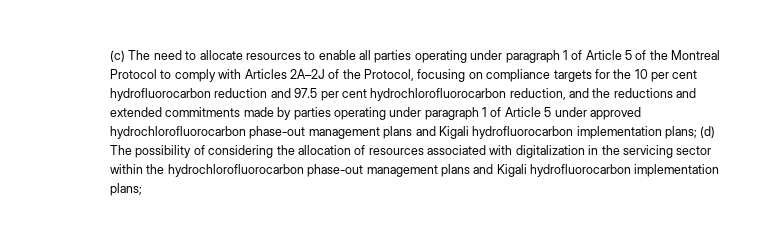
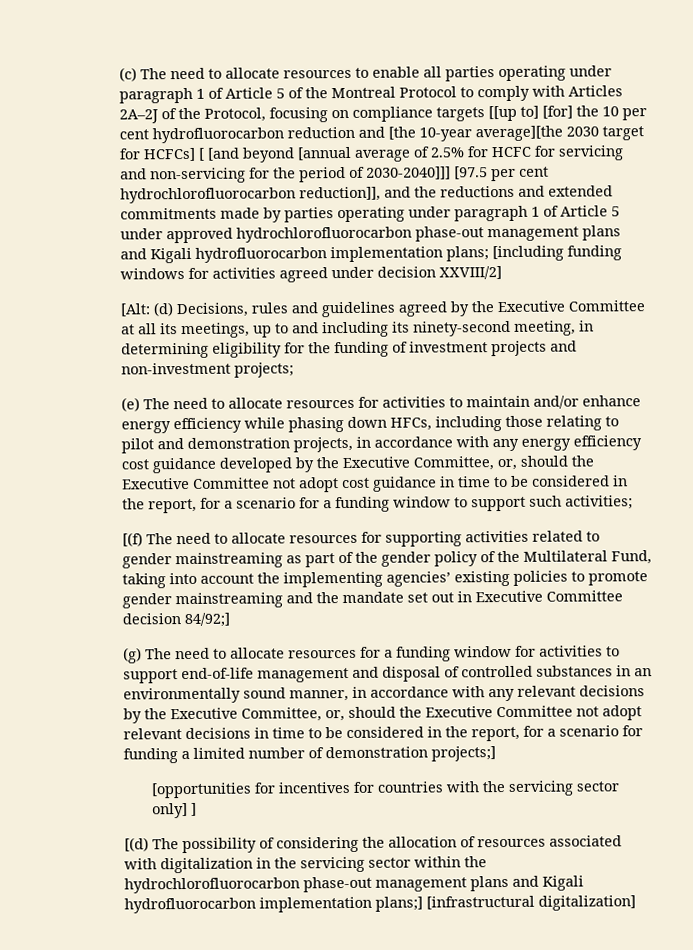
- (c) The need to allocate resources to enable all parties operating under paragraph 1 of Article 5 of the Montreal Protocol to comply with Articles 2A–2J of the Protocol, focusing on compliance targets for the 10 per cent hydrofluorocarbon reduction and 97.5 per cent hydrochlorofluorocarbon reduction, and the reductions and extended commitments made by parties operating under paragraph 1 of Article 5 under approved hydrochlorofluorocarbon phase-out management plans and Kigali hydrofluorocarbon implementation plans;
+ (c) The need to allocate resources to enable all parties operating under paragraph 1 of Article 5 of the Montreal Protocol to comply with Articles 2A–2J of the Protocol, focusing on compliance targets [[up to] [for] the 10 per cent hydrofluorocarbon reduction and [the 10-year average][the 2030 target for HCFCs] [ [and beyond [annual average of 2.5% for HCFC for servicing and non-servicing for the period of 2030-2040]]] [97.5 per cent hydrochlorofluorocarbon reduction]], and the reductions and extended commitments made by parties operating under paragraph 1 of Article 5 under approved hydrochlorofluorocarbon phase-out management plans and Kigali hydrofluorocarbon implementation plans;
- (d) The possibility of considering the allocation of resources associated with digitalization in the servicing sector within the hydrochlorofluorocarbon phase-out management plans and Kigali hydrofluorocarbon implementation plans;
+ [including funding windows for activities agreed under decision XXVIII/2]
+ [Alt: (d) Decisions, rules and guidelines agreed by the Executive Committee at all its meetings, up to and including its ninety-second meeting, in determining eligibility for the funding of investment projects and non-investment projects;
+ (e) The need to allocate resources for activities to maintain and/or enhance energy efficiency while phasing down HFCs, including those relating to pilot and demonstration projects, in accordance with any energy efficiency cost guidance developed by the Executive Committee, or, should the Executive Committee not adopt cost guidance in time to be considered in the report, for a scenario for a funding window to support such activities;
+ [(f) The need to allocate resources for supporting activities related to gender mainstreaming as part of the gender policy of the Multilateral Fund, taking into account the implementing agencies’ existing policies to promote gender mainstreaming and the mandate set out in Executive Committee decision 84/92;]
+ (g) The need to allocate resources for a funding window for activities to support end-of-life management and disposal of controlled substances in an environmentally sound manner, in accordance with any relevant decisions by the Executive Committee, or, should the Executive Committee not adopt relevant decisions in time to be considered in the report, for a scenario for funding a limited number of demonstration projects;]
+ [opportunities for incentives for countries with the servicing sector only] ]
+ [(d) The possibility of considering the allocation of resources associated with digitalization in the servicing sector within the hydrochlorofluorocarbon phase-out management plans and Kigali hydrofluorocarbon implementation plans;] [infrastructural digitalization]

